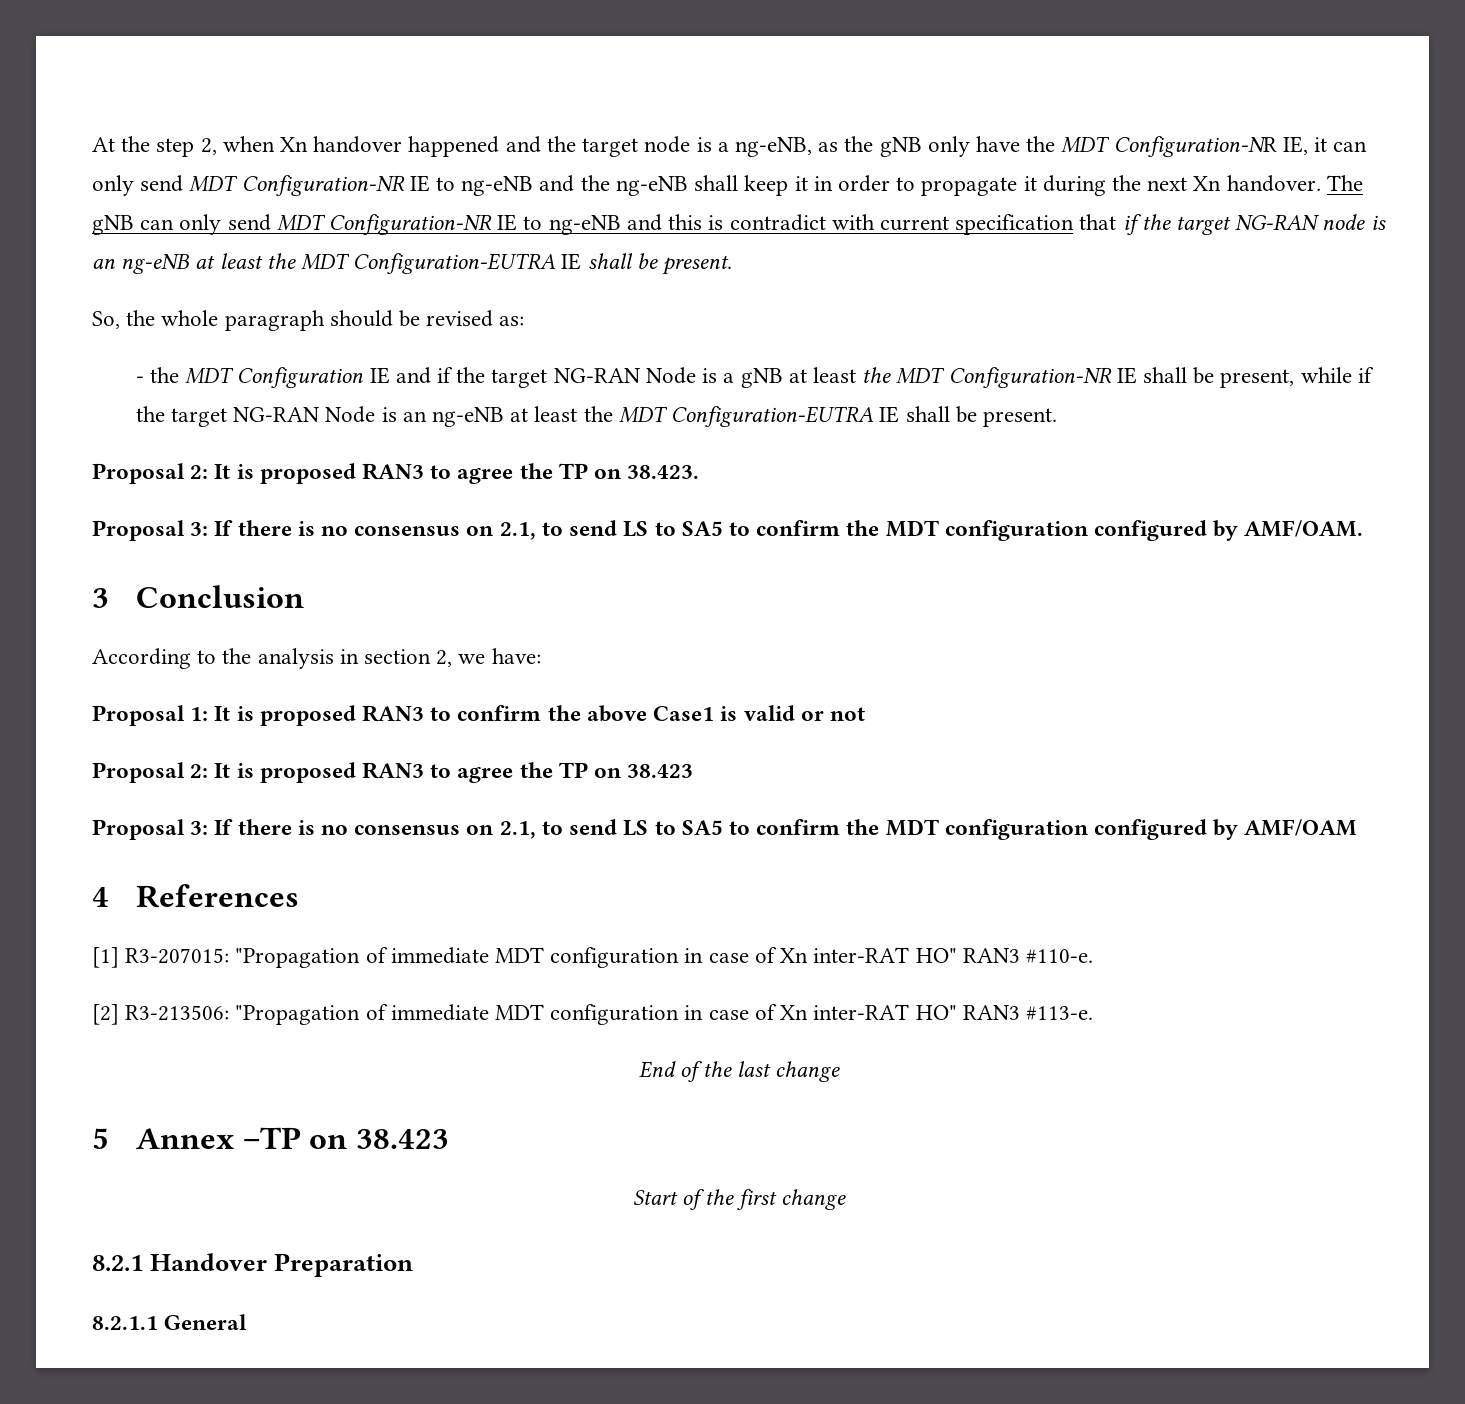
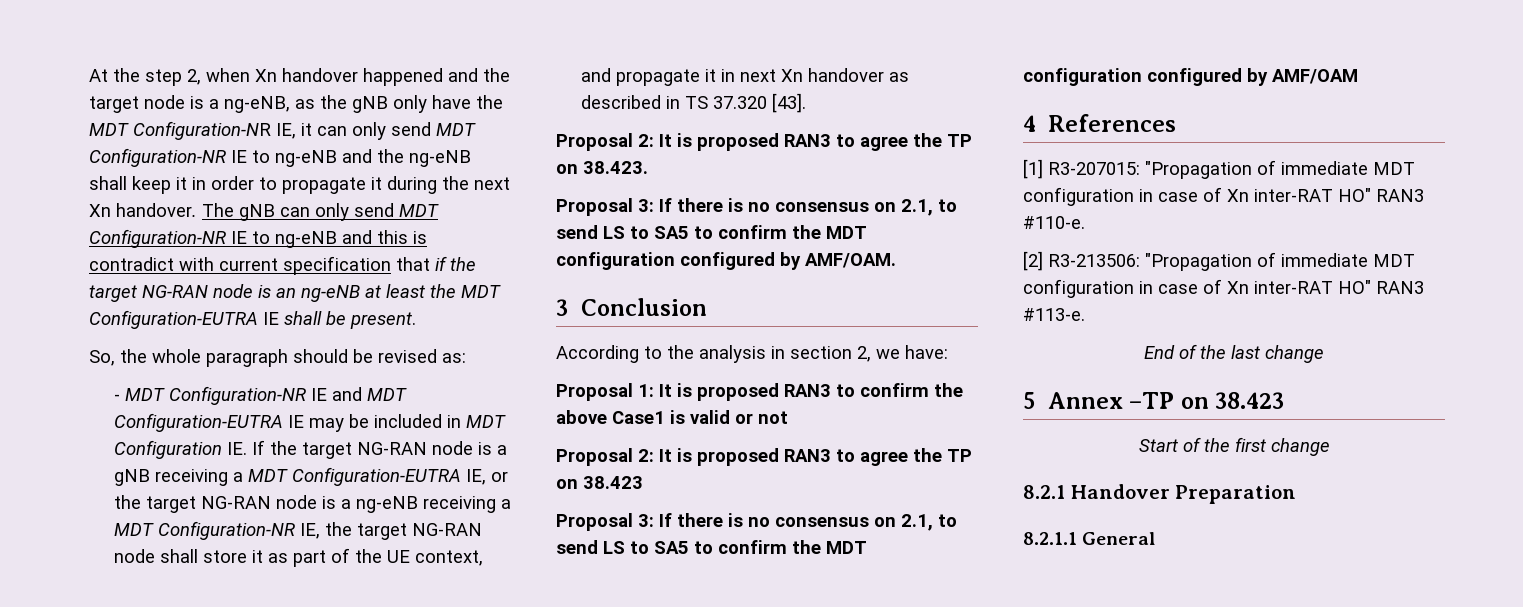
- - the MDT Configuration IE and if the target NG-RAN Node is a gNB at least the MDT Configuration-NR IE shall be present, while if the target NG-RAN Node is an ng-eNB at least the MDT Configuration-EUTRA IE shall be present.
+ - MDT Configuration-NR IE and MDT Configuration-EUTRA IE may be included in MDT Configuration IE. If the target NG-RAN node is a gNB receiving a MDT Configuration-EUTRA IE, or the target NG-RAN node is a ng-eNB receiving a MDT Configuration-NR IE, the target NG-RAN node shall store it as part of the UE context, and propagate it in next Xn handover as described in TS 37.320 [43].

